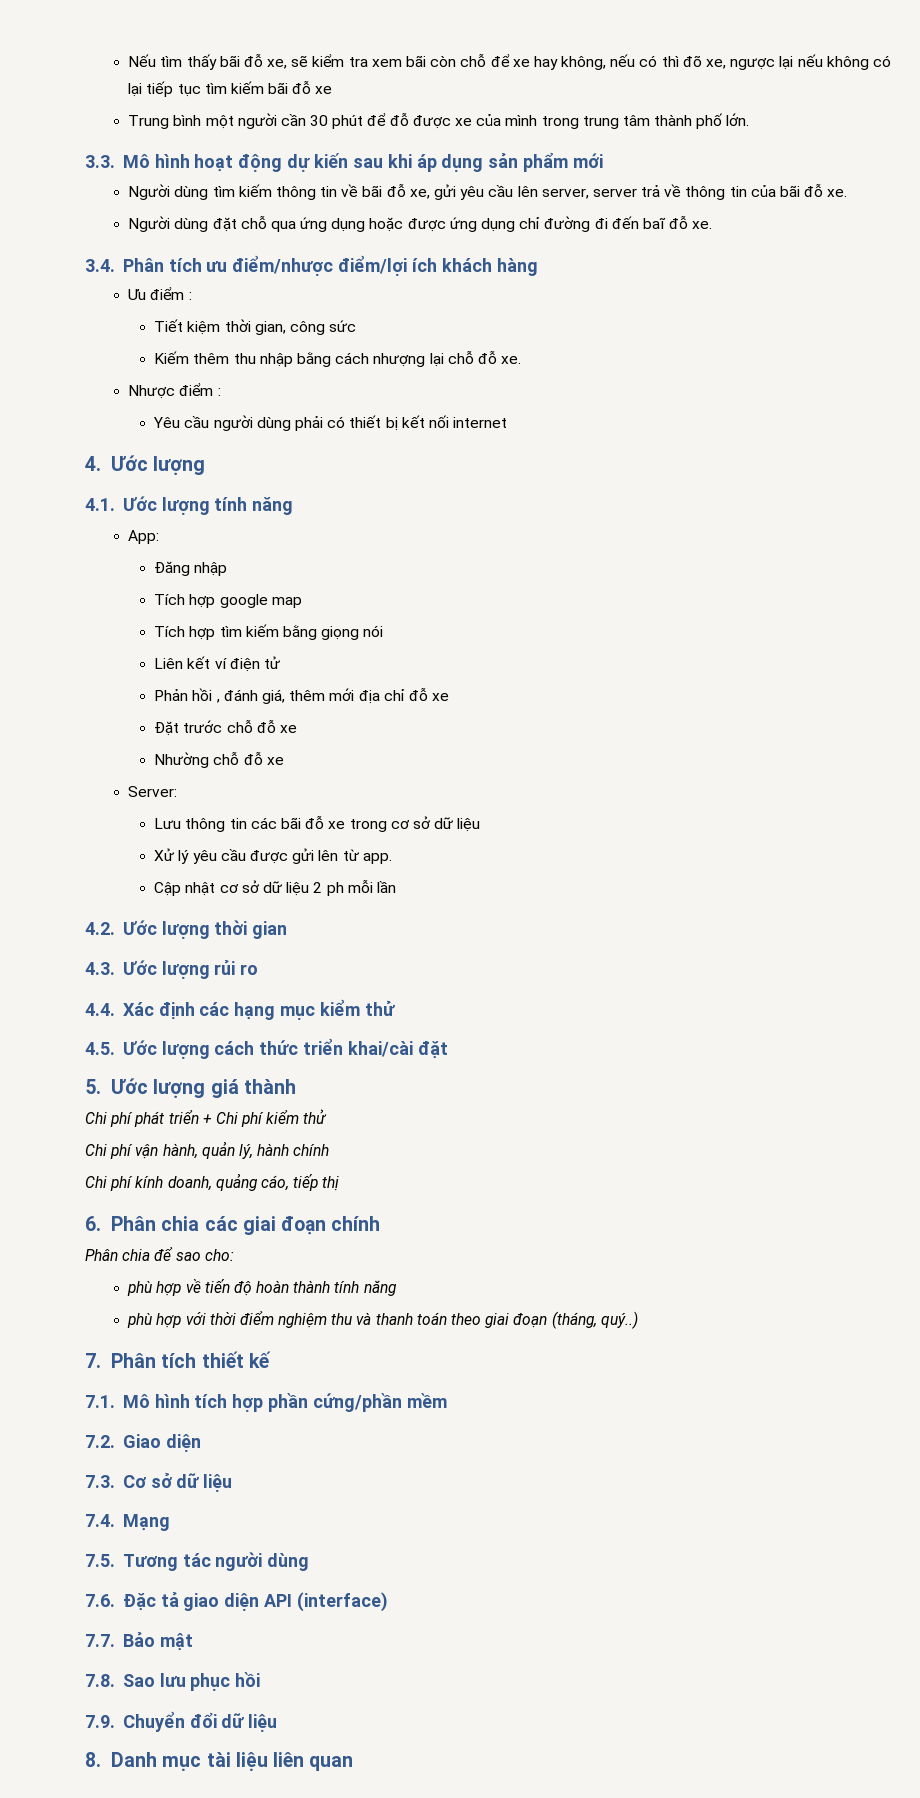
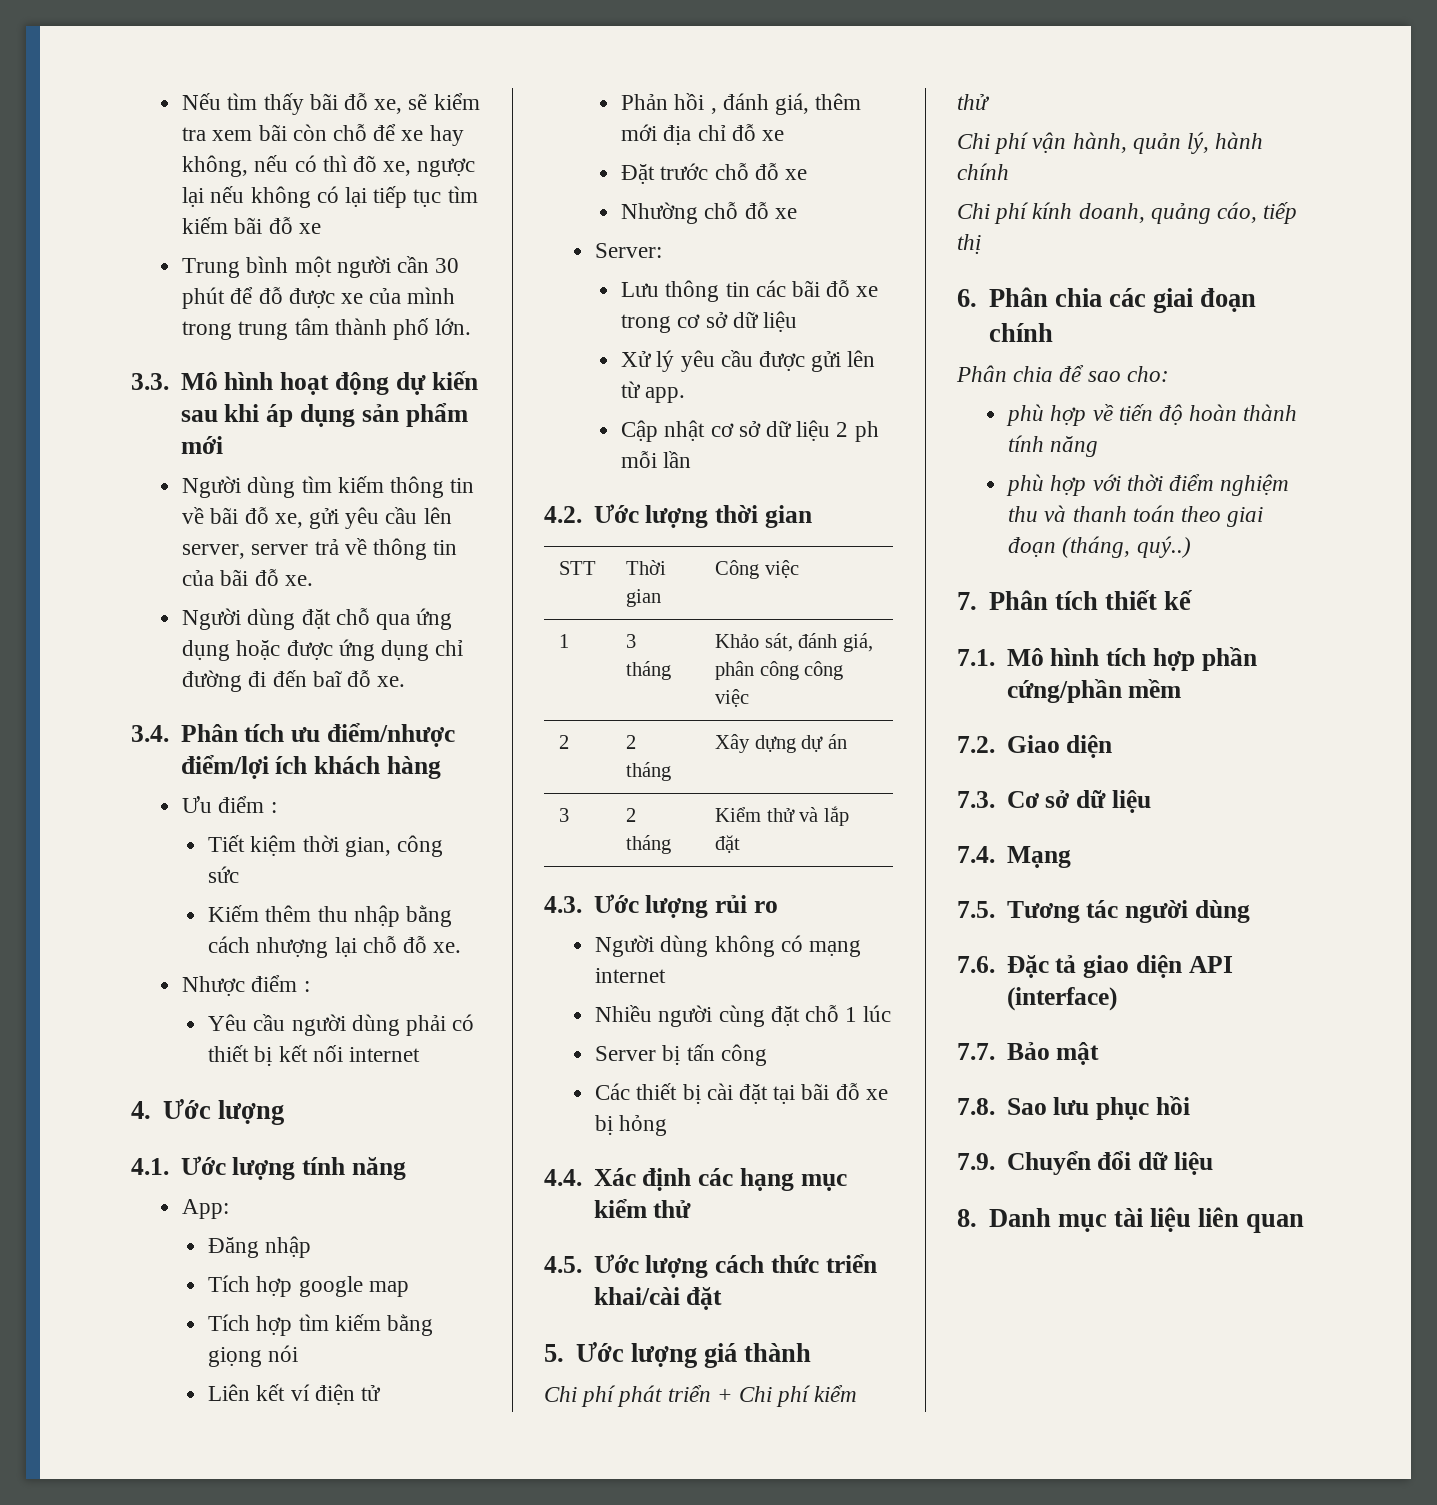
+ STT | Thời gian | Công việc
+ 1 | 3 tháng | Khảo sát, đánh giá, phân công công việc
+ 2 | 2 tháng | Xây dựng dự án
+ 3 | 2 tháng | Kiểm thử và lắp đặt
+ Người dùng không có mạng internet
+ Nhiều người cùng đặt chỗ 1 lúc
+ Server bị tấn công
+ Các thiết bị cài đặt tại bãi đỗ xe bị hỏng

